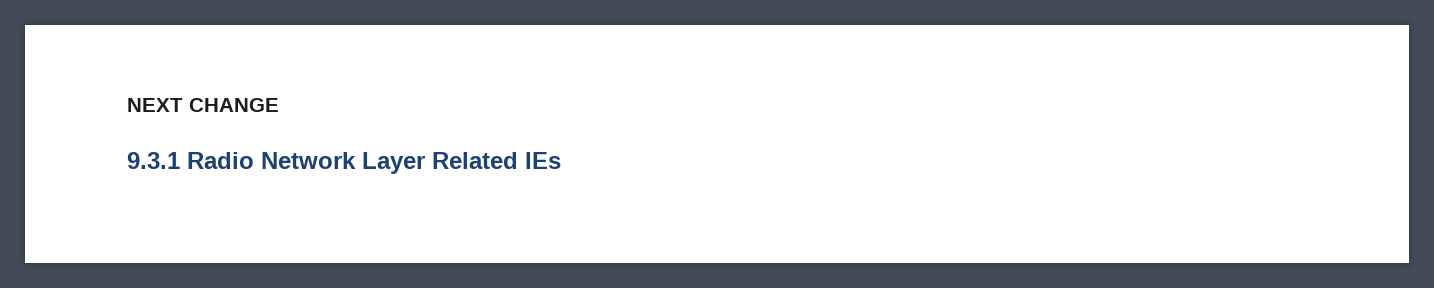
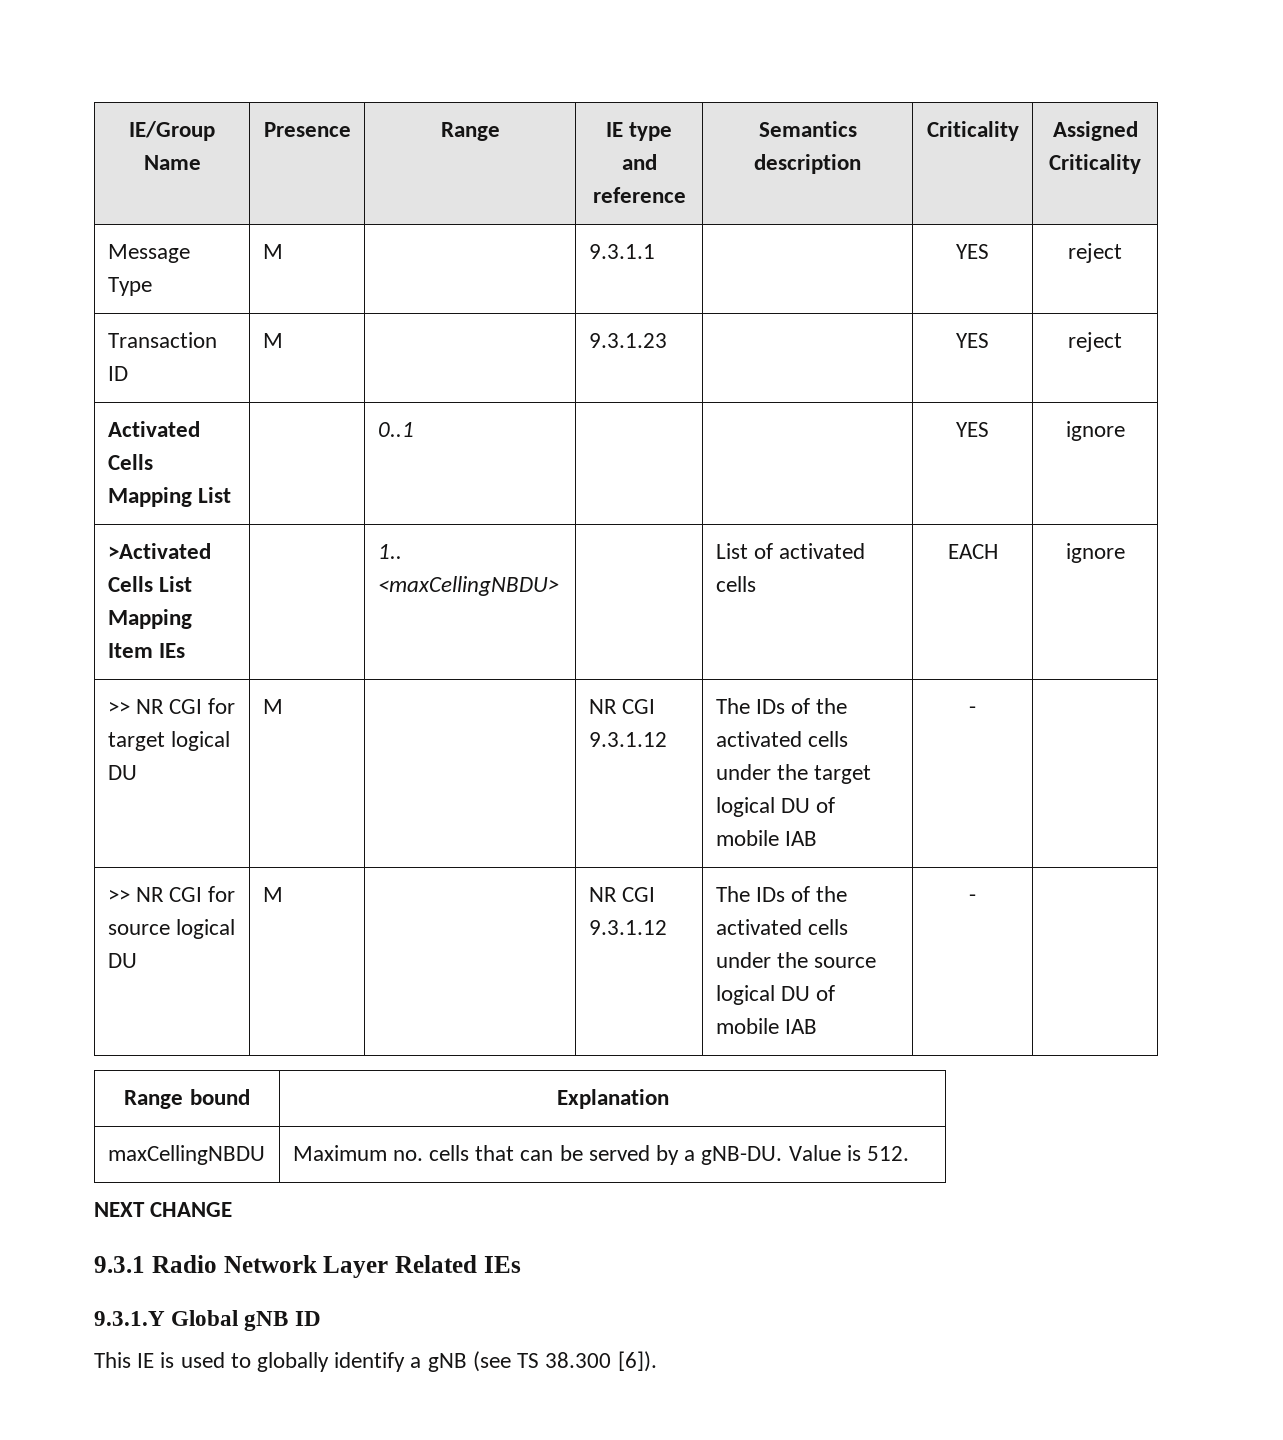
+ IE/Group Name | Presence | Range | IE type and reference | Semantics description | Criticality | Assigned Criticality
+ Message Type | M | | 9.3.1.1 | | YES | reject
+ Transaction ID | M | | 9.3.1.23 | | YES | reject
+ Activated Cells Mapping List | | 0..1 | | | YES | ignore
+ >Activated Cells List Mapping Item IEs | | 1.. <maxCellingNBDU> | | List of activated cells | EACH | ignore
+ >> NR CGI for target logical DU | M | | NR CGI 9.3.1.12 | The IDs of the activated cells under the target logical DU of mobile IAB | - |
+ >> NR CGI for source logical DU | M | | NR CGI 9.3.1.12 | The IDs of the activated cells under the source logical DU of mobile IAB | - |
+ Range bound | Explanation
+ maxCellingNBDU | Maximum no. cells that can be served by a gNB-DU. Value is 512.
+ 9.3.1.Y Global gNB ID
+ This IE is used to globally identify a gNB (see TS 38.300 [6]).

